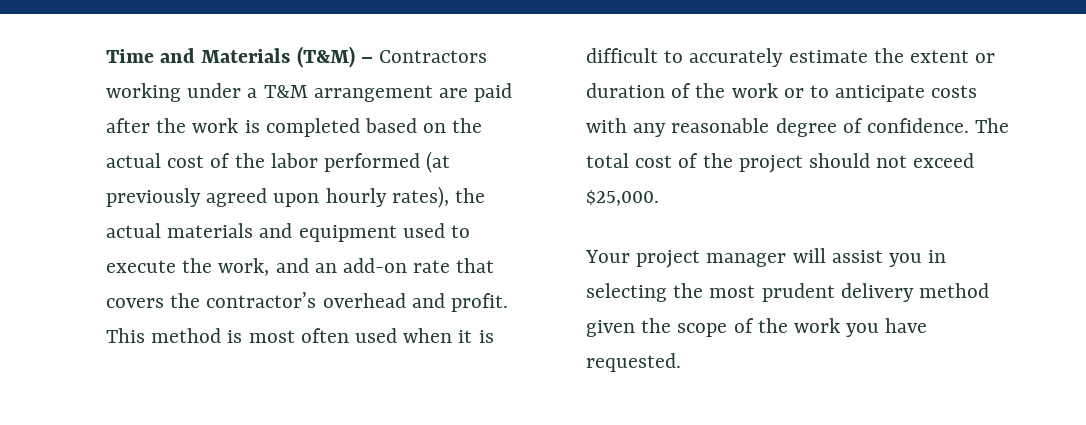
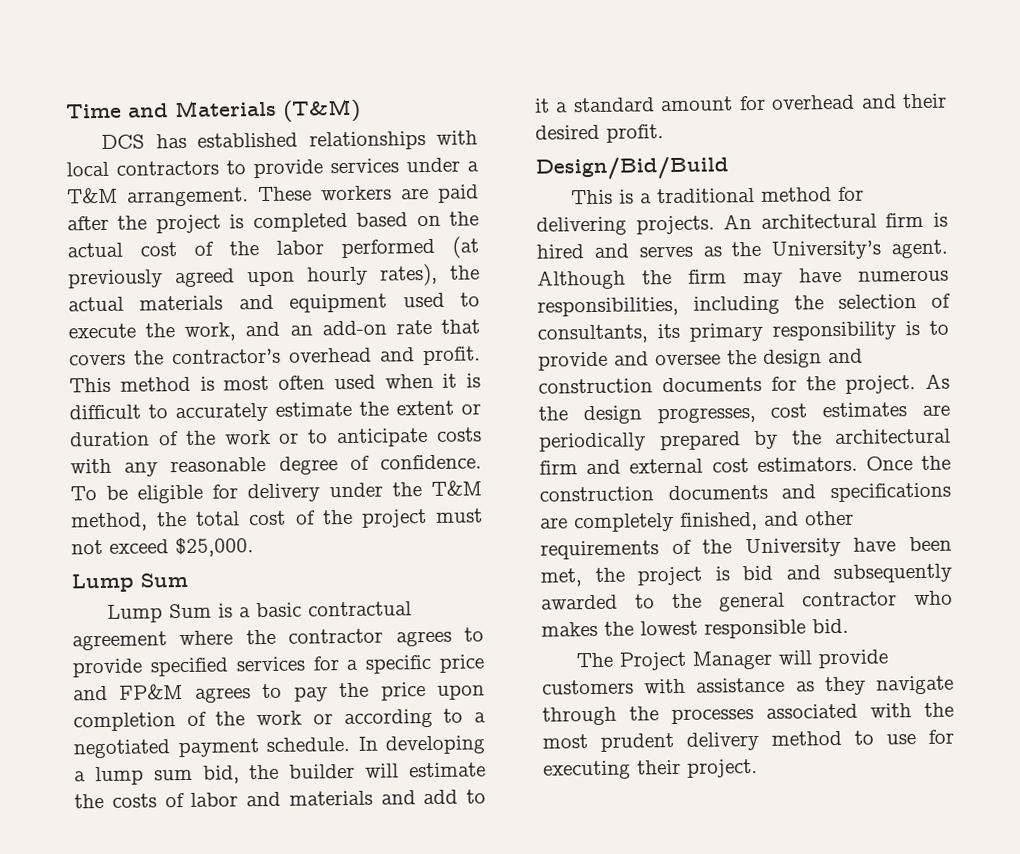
- Time and Materials (T&M) – Contractors working under a T&M arrangement are paid after the work is completed based on the actual cost of the labor performed (at previously agreed upon hourly rates), the actual materials and equipment used to execute the work, and an add-on rate that covers the contractor’s overhead and profit.
+ Time and Materials (T&M)
+ DCS has established relationships with local contractors to provide services under a T&M arrangement. These workers are paid after the project is completed based on the actual cost of the labor performed (at previously agreed upon hourly rates), the actual materials and equipment used to execute the work, and an add-on rate that covers the contractor’s overhead and profit.
- The total cost of the project should not exceed $25,000.
- Your project manager will assist you in selecting the most prudent delivery method given the scope of the work you have requested.
+ To be eligible for delivery under the T&M method, the total cost of the project must not exceed $25,000.
+ Lump Sum
+ Lump Sum is a basic contractual agreement where the contractor agrees to provide specified services for a specific price and FP&M agrees to pay the price upon completion of the work or according to a negotiated payment schedule. In developing a lump sum bid, the builder will estimate the costs of labor and materials and add to it a standard amount for overhead and their desired profit.
+ Design/Bid/Build
+ This is a traditional method for delivering projects. An architectural firm is hired and serves as the University’s agent. Although the firm may have numerous responsibilities, including the selection of consultants, its primary responsibility is to provide and oversee the design and construction documents for the project. As the design progresses, cost estimates are periodically prepared by the architectural firm and external cost estimators. Once the construction documents and specifications are completely finished, and other requirements of the University have been met, the project is bid and subsequently awarded to the general contractor who makes the lowest responsible bid.
+ The Project Manager will provide customers with assistance as they navigate through the processes associated with the most prudent delivery method to use for executing their project.

